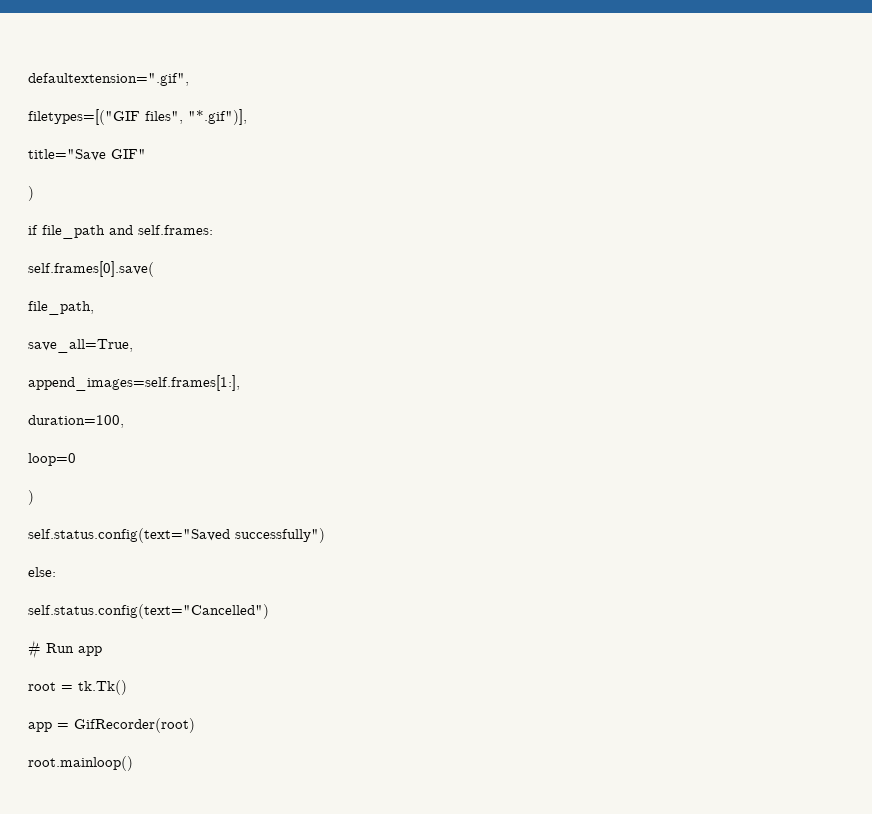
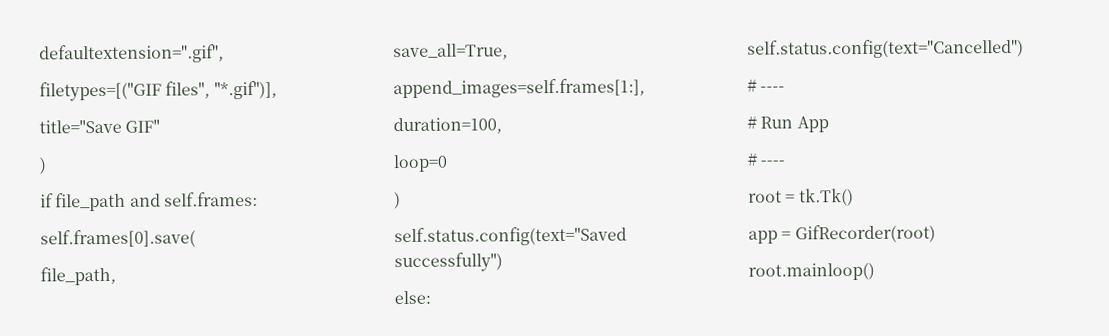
  self.status.config(text="Cancelled")
+ # ----
- # Run app
+ # Run App
+ # ----

